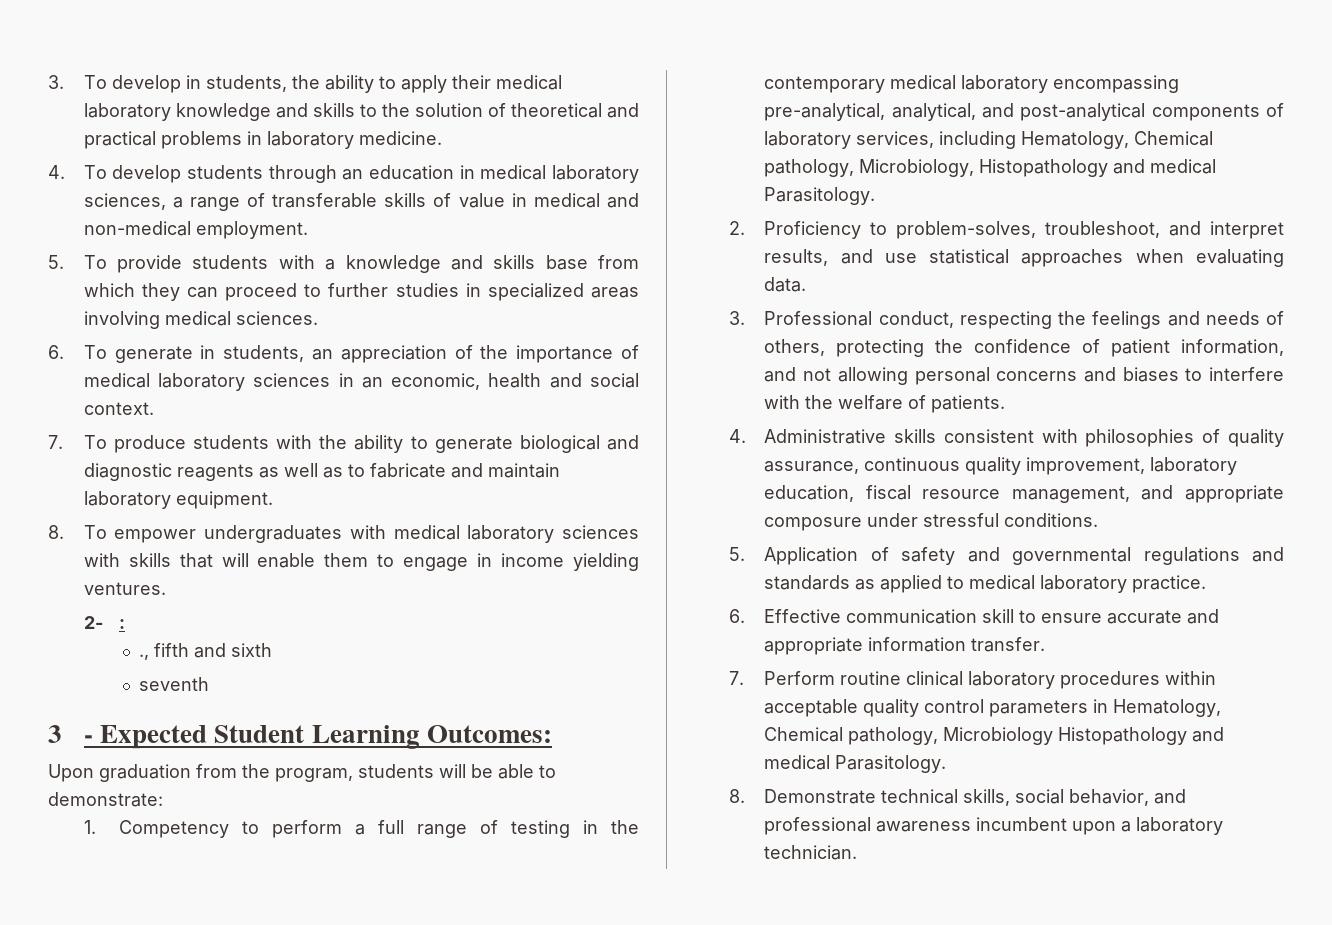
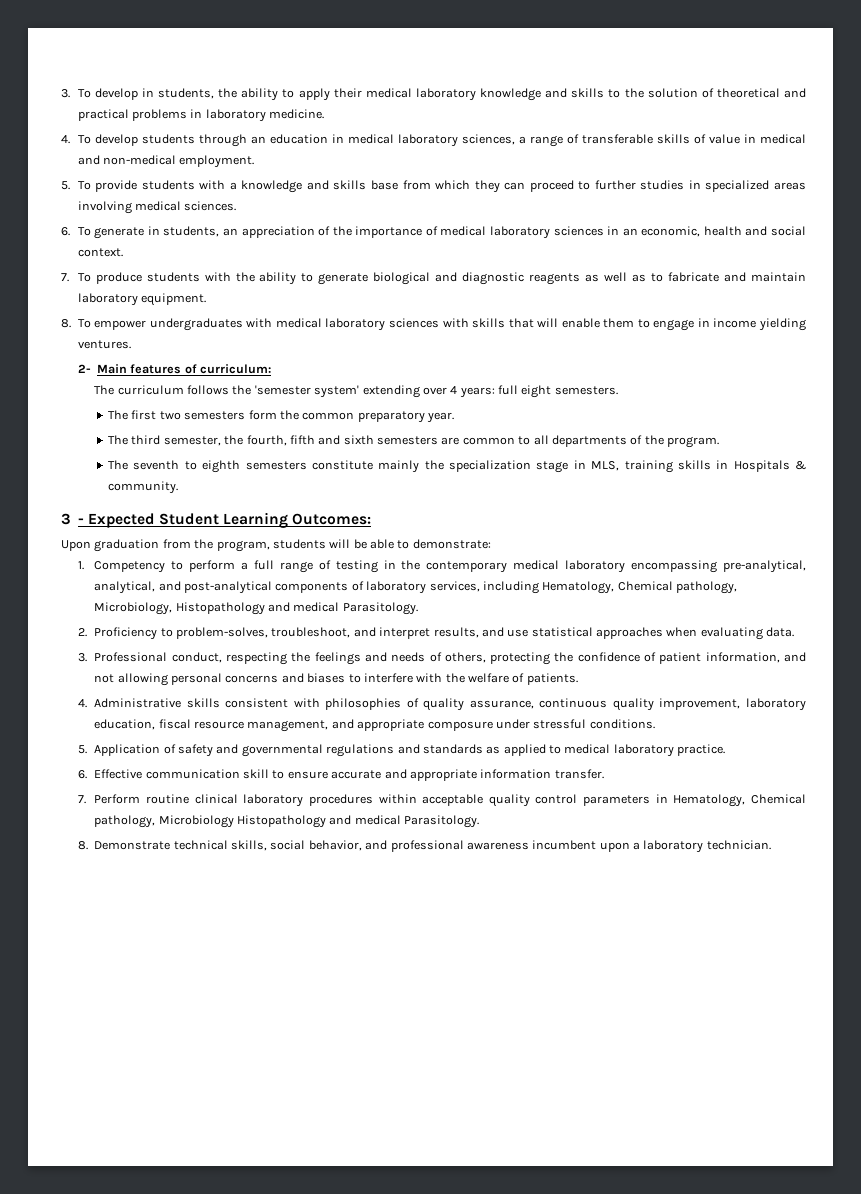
- 2- :
- ., fifth and sixth
- seventh
+ 2- Main features of curriculum:
+ The curriculum follows the 'semester system' extending over 4 years: full eight semesters.
+ The first two semesters form the common preparatory year.
+ The third semester, the fourth, fifth and sixth semesters are common to all departments of the program.
+ The seventh to eighth semesters constitute mainly the specialization stage in MLS, training skills in Hospitals & community.

